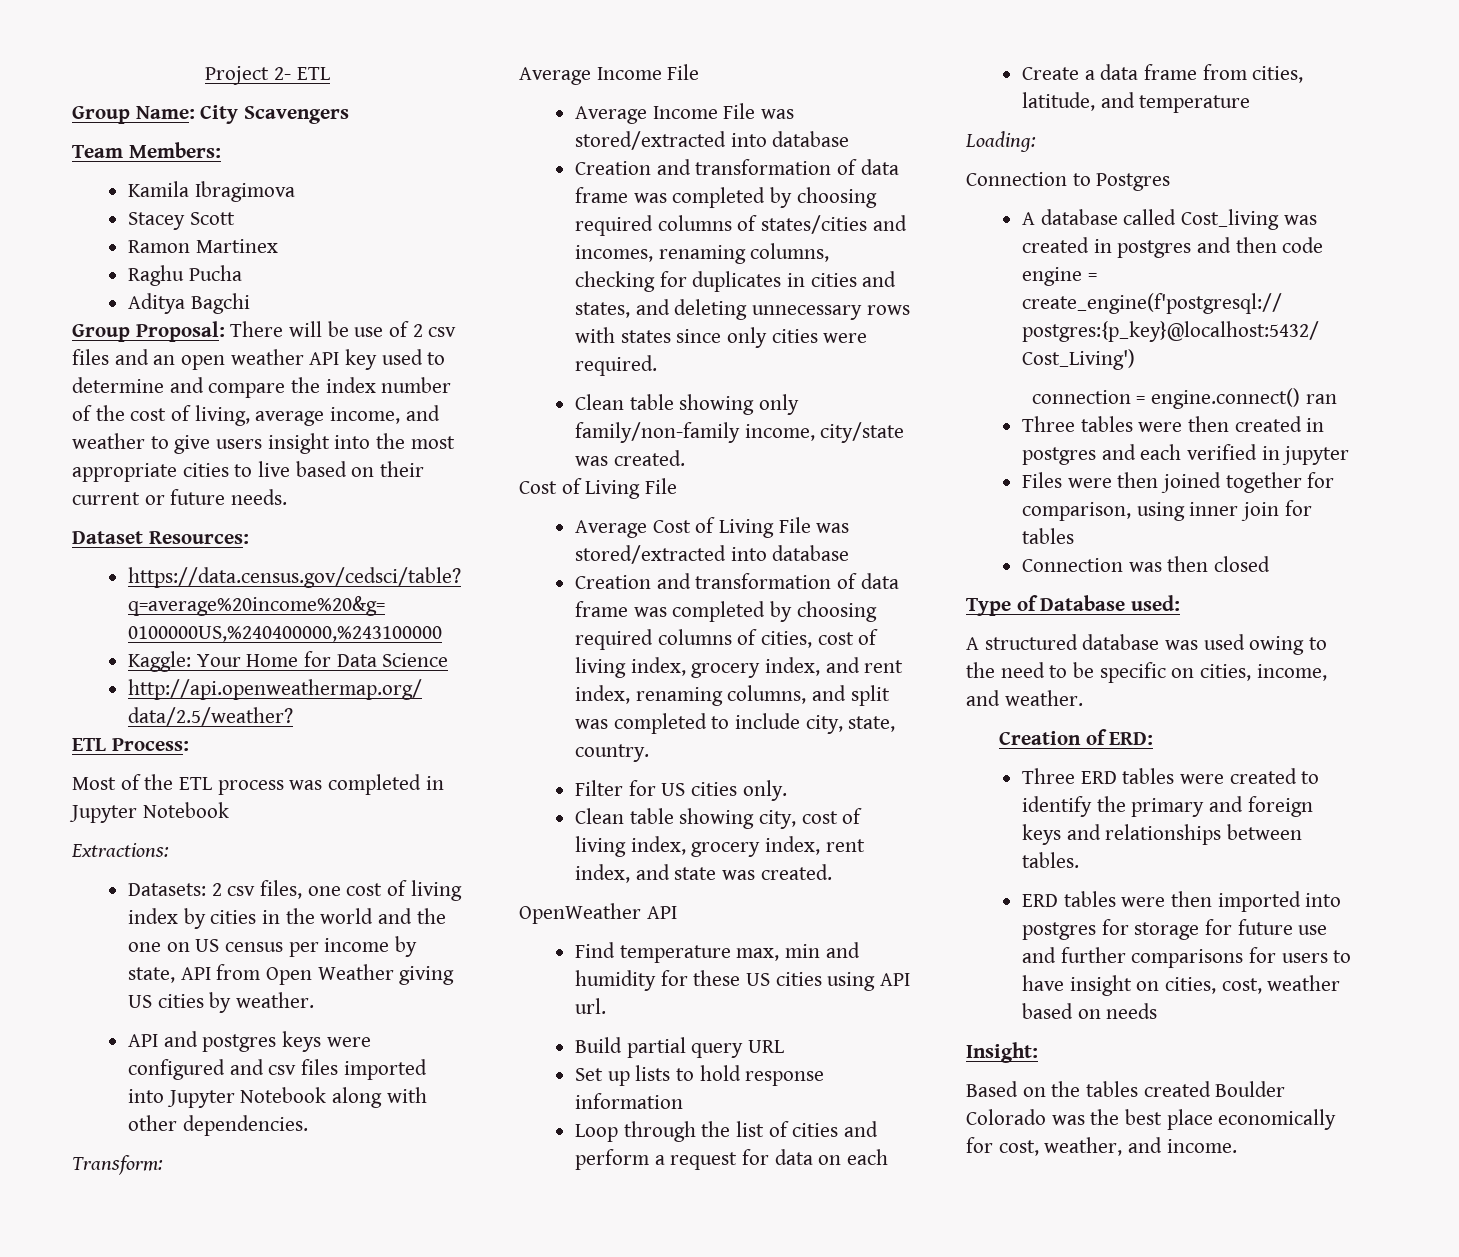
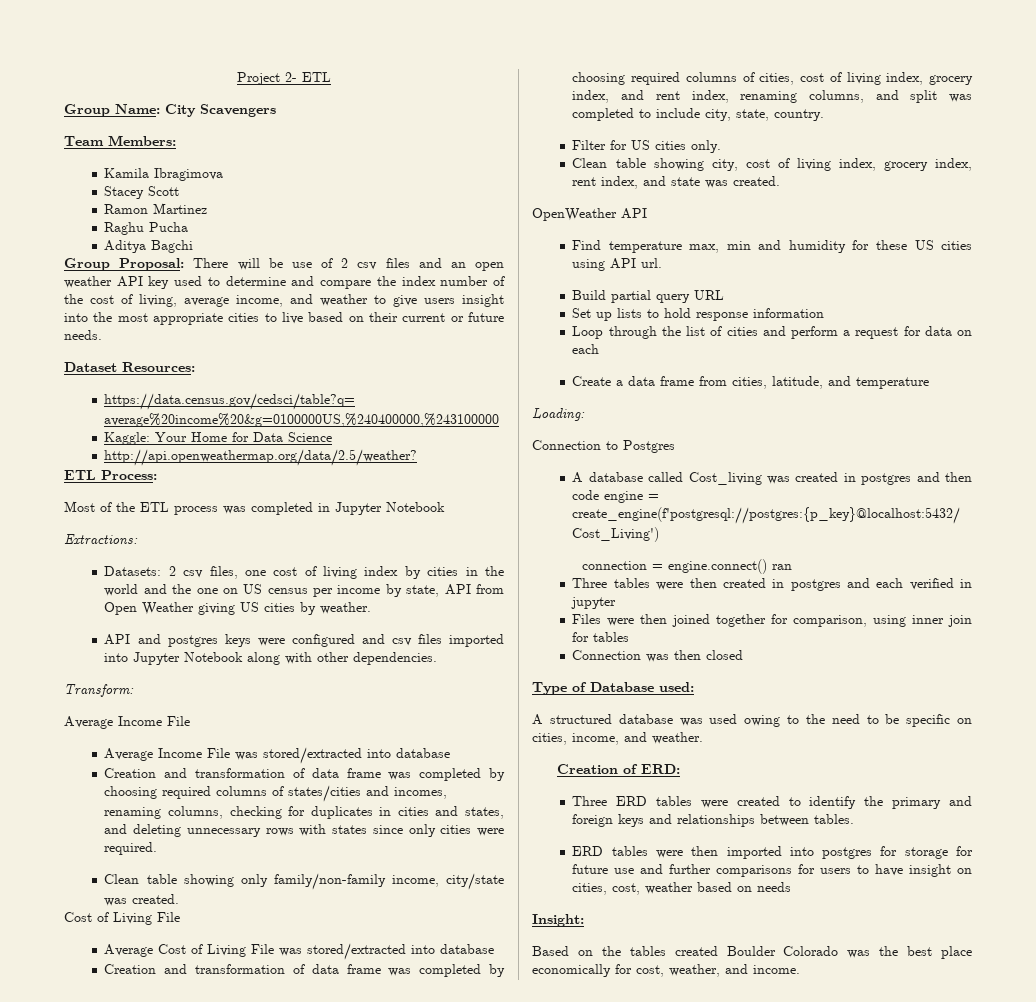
- Ramon Martinex
+ Ramon Martinez

